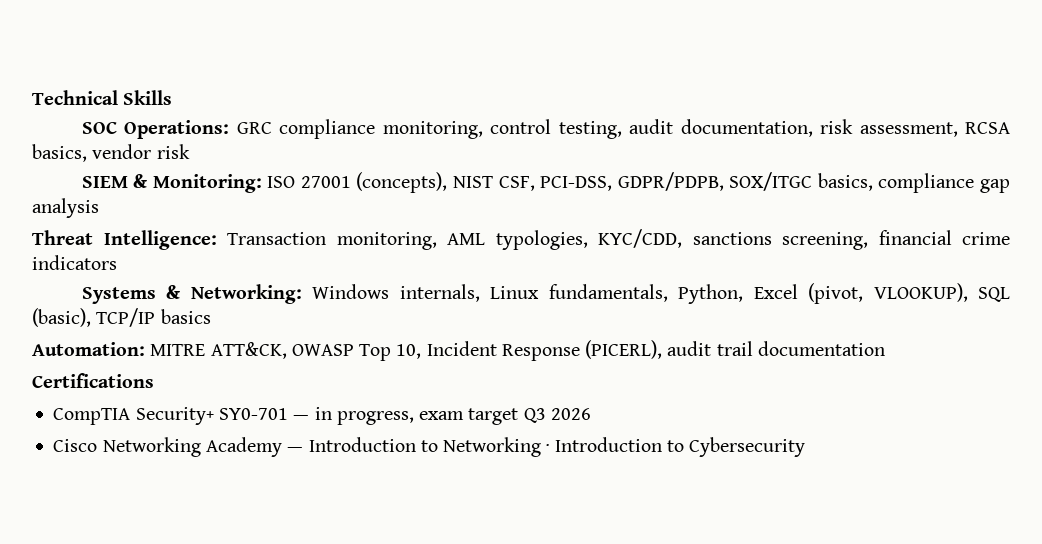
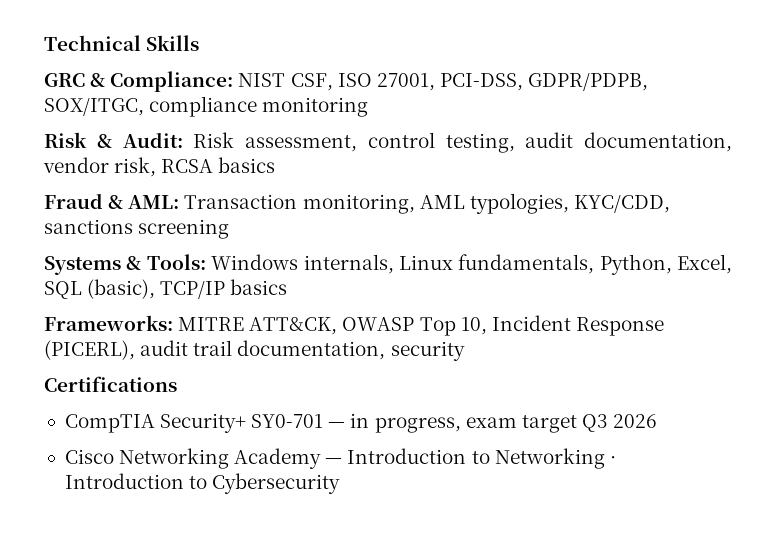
- SOC Operations: GRC compliance monitoring, control testing, audit documentation, risk assessment, RCSA basics, vendor risk
- SIEM & Monitoring: ISO 27001 (concepts), NIST CSF, PCI-DSS, GDPR/PDPB, SOX/ITGC basics, compliance gap analysis
- Threat Intelligence: Transaction monitoring, AML typologies, KYC/CDD, sanctions screening, financial crime indicators
+ GRC & Compliance: NIST CSF, ISO 27001, PCI-DSS, GDPR/PDPB, SOX/ITGC, compliance monitoring
+ Risk & Audit: Risk assessment, control testing, audit documentation, vendor risk, RCSA basics
+ Fraud & AML: Transaction monitoring, AML typologies, KYC/CDD, sanctions screening
- Systems & Networking: Windows internals, Linux fundamentals, Python, Excel (pivot, VLOOKUP), SQL (basic), TCP/IP basics
+ Systems & Tools: Windows internals, Linux fundamentals, Python, Excel, SQL (basic), TCP/IP basics
- Automation: MITRE ATT&CK, OWASP Top 10, Incident Response (PICERL), audit trail documentation
+ Frameworks: MITRE ATT&CK, OWASP Top 10, Incident Response (PICERL), audit trail documentation, security

